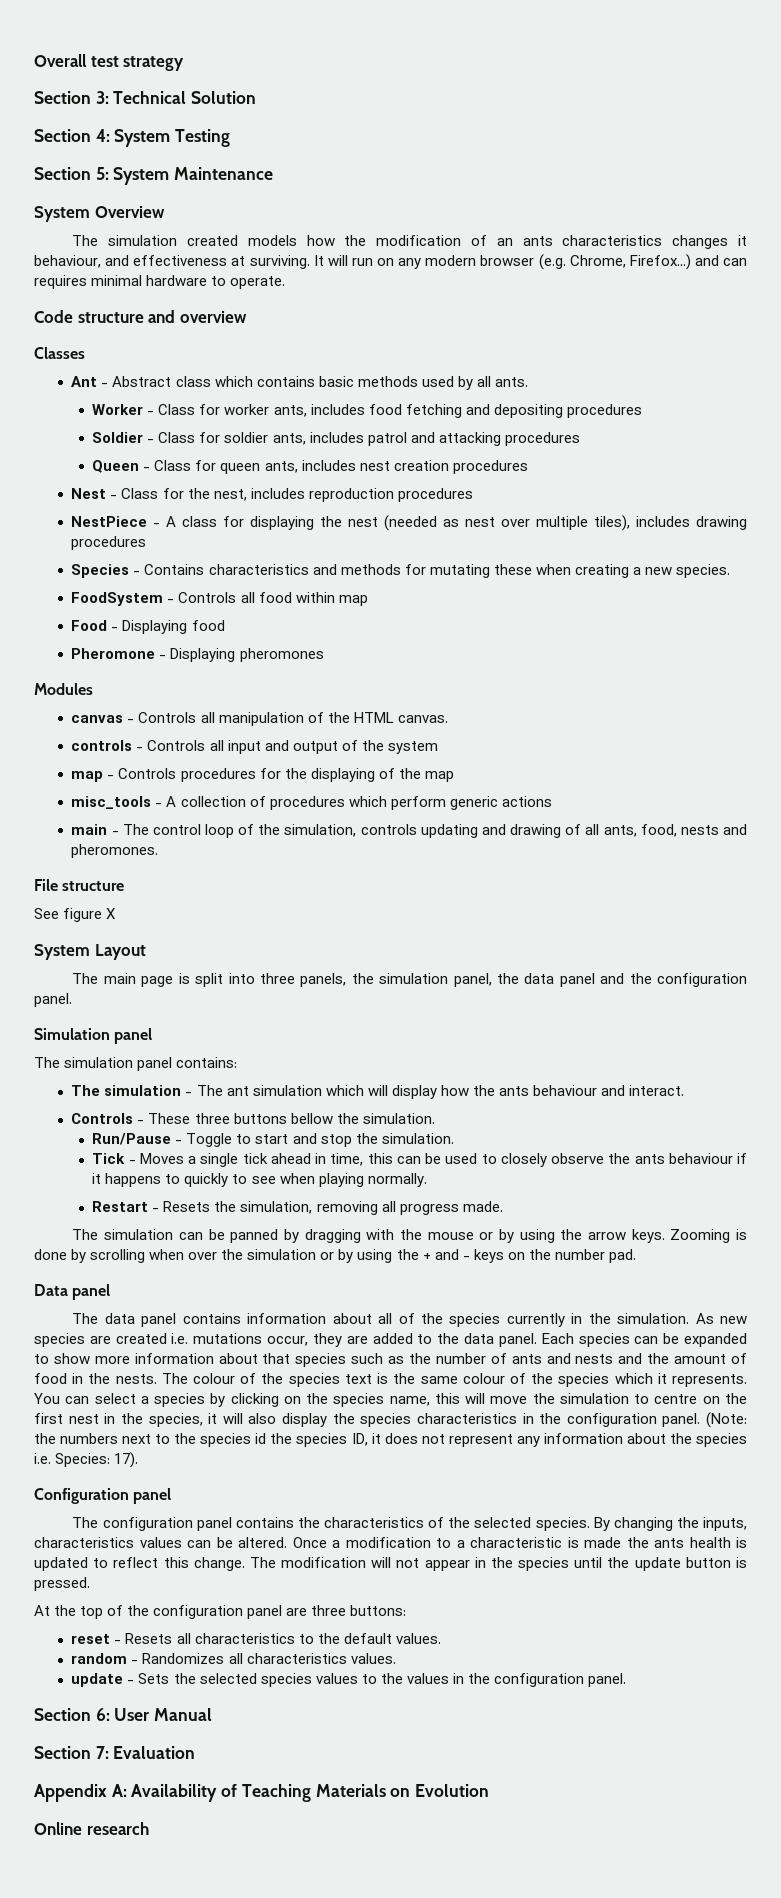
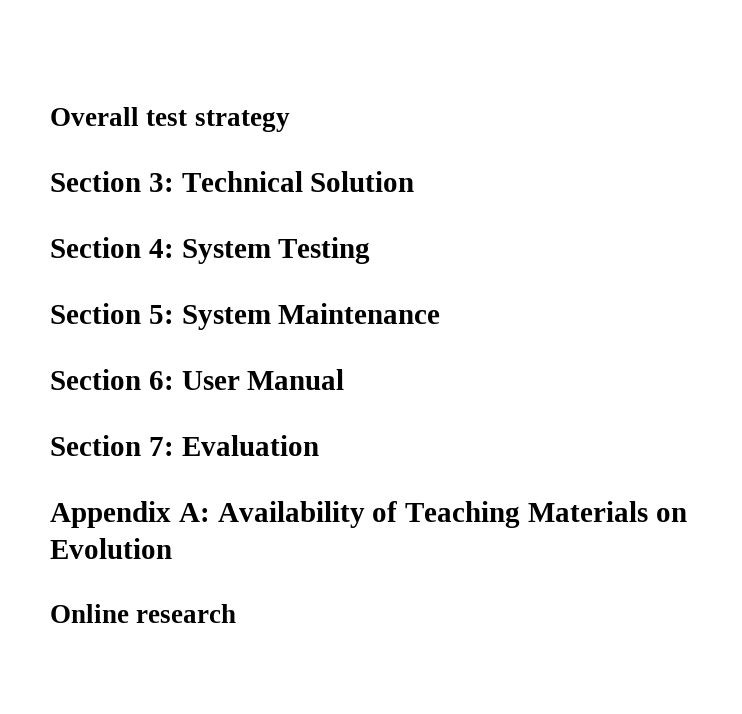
- System Overview
- The simulation created models how the modification of an ants characteristics changes it behaviour, and effectiveness at surviving. It will run on any modern browser (e.g. Chrome, Firefox...) and can requires minimal hardware to operate.
- Code structure and overview
- Classes
- Ant - Abstract class which contains basic methods used by all ants.
- Worker - Class for worker ants, includes food fetching and depositing procedures
- Soldier - Class for soldier ants, includes patrol and attacking procedures
- Queen - Class for queen ants, includes nest creation procedures
- Nest - Class for the nest, includes reproduction procedures
- NestPiece - A class for displaying the nest (needed as nest over multiple tiles), includes drawing procedures
- Species - Contains characteristics and methods for mutating these when creating a new species.
- FoodSystem - Controls all food within map
- Food - Displaying food
- Pheromone - Displaying pheromones
- Modules
- canvas - Controls all manipulation of the HTML canvas.
- controls - Controls all input and output of the system
- map - Controls procedures for the displaying of the map
- misc_tools - A collection of procedures which perform generic actions
- main - The control loop of the simulation, controls updating and drawing of all ants, food, nests and pheromones.
- File structure
- See figure X
- System Layout
- The main page is split into three panels, the simulation panel, the data panel and the configuration panel.
- Simulation panel
- The simulation panel contains:
- The simulation - The ant simulation which will display how the ants behaviour and interact.
- Controls - These three buttons bellow the simulation.
- Run/Pause - Toggle to start and stop the simulation.
- Tick - Moves a single tick ahead in time, this can be used to closely observe the ants behaviour if it happens to quickly to see when playing normally.
- Restart - Resets the simulation, removing all progress made.
- The simulation can be panned by dragging with the mouse or by using the arrow keys. Zooming is done by scrolling when over the simulation or by using the + and - keys on the number pad.
- Data panel
- The data panel contains information about all of the species currently in the simulation. As new species are created i.e. mutations occur, they are added to the data panel. Each species can be expanded to show more information about that species such as the number of ants and nests and the amount of food in the nests. The colour of the species text is the same colour of the species which it represents. You can select a species by clicking on the species name, this will move the simulation to centre on the first nest in the species, it will also display the species characteristics in the configuration panel. (Note: the numbers next to the species id the species ID, it does not represent any information about the species i.e. Species: 17).
- Configuration panel
- The configuration panel contains the characteristics of the selected species. By changing the inputs, characteristics values can be altered. Once a modification to a characteristic is made the ants health is updated to reflect this change. The modification will not appear in the species until the update button is pressed.
- At the top of the configuration panel are three buttons:
- reset - Resets all characteristics to the default values.
- random - Randomizes all characteristics values.
- update - Sets the selected species values to the values in the configuration panel.

